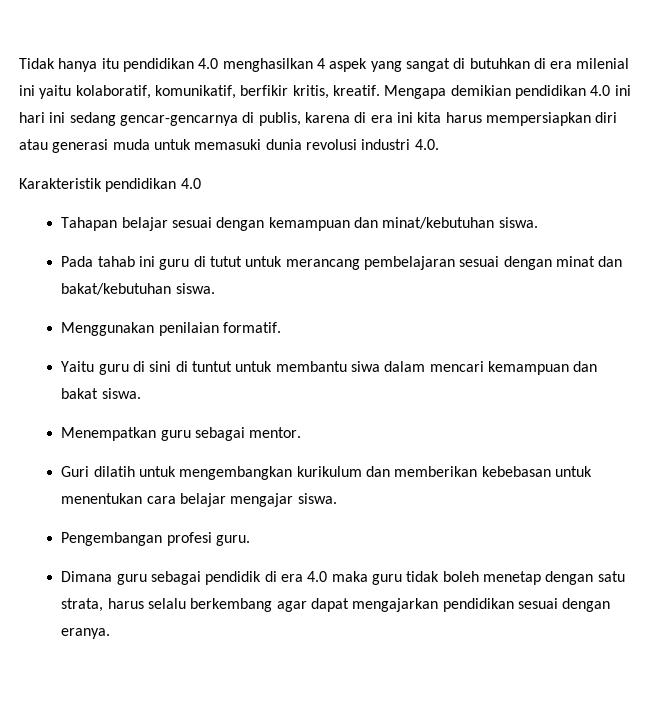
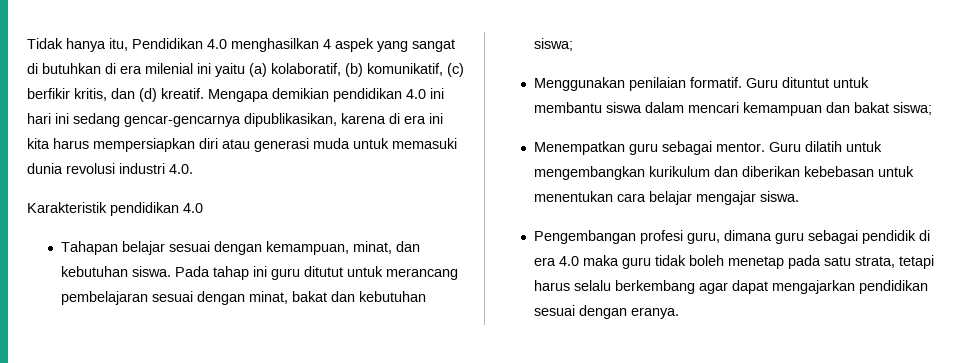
- Tidak hanya itu pendidikan 4.0 menghasilkan 4 aspek yang sangat di butuhkan di era milenial ini yaitu kolaboratif, komunikatif, berfikir kritis, kreatif.
+ Tidak hanya itu, Pendidikan 4.0 menghasilkan 4 aspek yang sangat di butuhkan di era milenial ini yaitu (a) kolaboratif, (b) komunikatif, (c) berfikir kritis, dan (d) kreatif.
- Mengapa demikian pendidikan 4.0 ini hari ini sedang gencar-gencarnya di publis, karena di era ini kita harus mempersiapkan diri atau generasi muda untuk memasuki dunia revolusi industri 4.0.
+ Mengapa demikian pendidikan 4.0 ini hari ini sedang gencar-gencarnya dipublikasikan, karena di era ini kita harus mempersiapkan diri atau generasi muda untuk memasuki dunia revolusi industri 4.0.
- Tahapan belajar sesuai dengan kemampuan dan minat/kebutuhan siswa.
- Pada tahab ini guru di tutut untuk merancang pembelajaran sesuai dengan minat dan bakat/kebutuhan siswa.
- Menggunakan penilaian formatif.
- Yaitu guru di sini di tuntut untuk membantu siwa dalam mencari kemampuan dan bakat siswa.
+ Tahapan belajar sesuai dengan kemampuan, minat, dan kebutuhan siswa. Pada tahap ini guru ditutut untuk merancang pembelajaran sesuai dengan minat, bakat dan kebutuhan siswa;
+ Menggunakan penilaian formatif. Guru dituntut untuk membantu siswa dalam mencari kemampuan dan bakat siswa;
- Menempatkan guru sebagai mentor.
- Guri dilatih untuk mengembangkan kurikulum dan memberikan kebebasan untuk menentukan cara belajar mengajar siswa.
+ Menempatkan guru sebagai mentor. Guru dilatih untuk mengembangkan kurikulum dan diberikan kebebasan untuk menentukan cara belajar mengajar siswa.
- Pengembangan profesi guru.
- Dimana guru sebagai pendidik di era 4.0 maka guru tidak boleh menetap dengan satu strata, harus selalu berkembang agar dapat mengajarkan pendidikan sesuai dengan eranya.
+ Pengembangan profesi guru, dimana guru sebagai pendidik di era 4.0 maka guru tidak boleh menetap pada satu strata, tetapi harus selalu berkembang agar dapat mengajarkan pendidikan sesuai dengan eranya.

